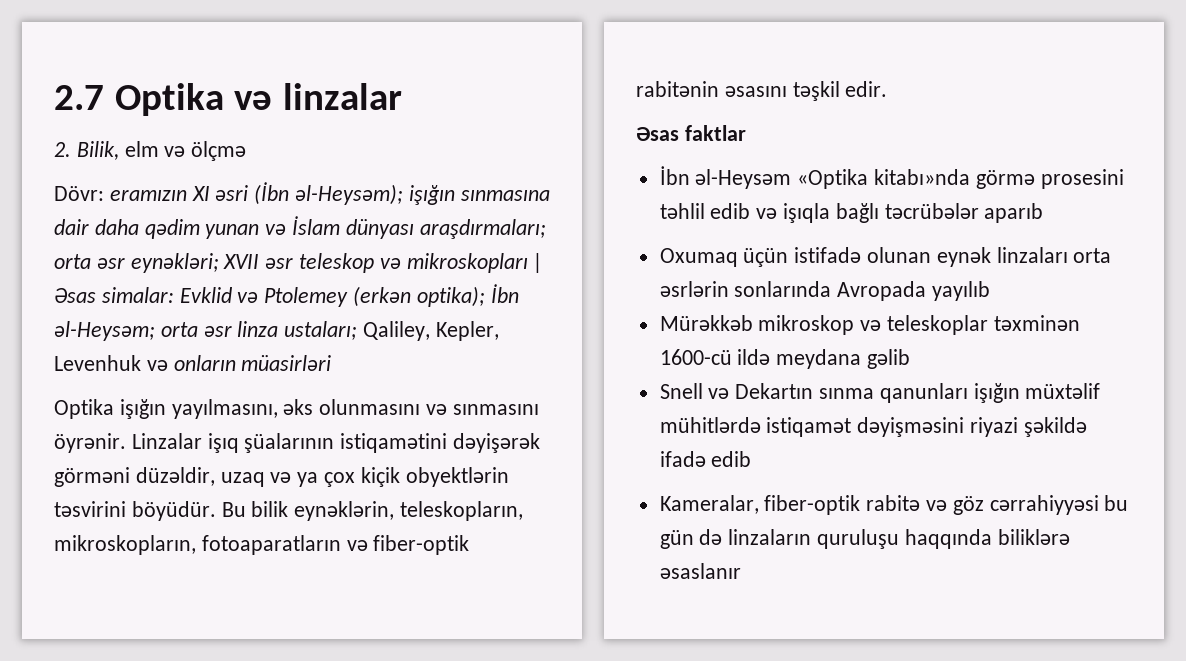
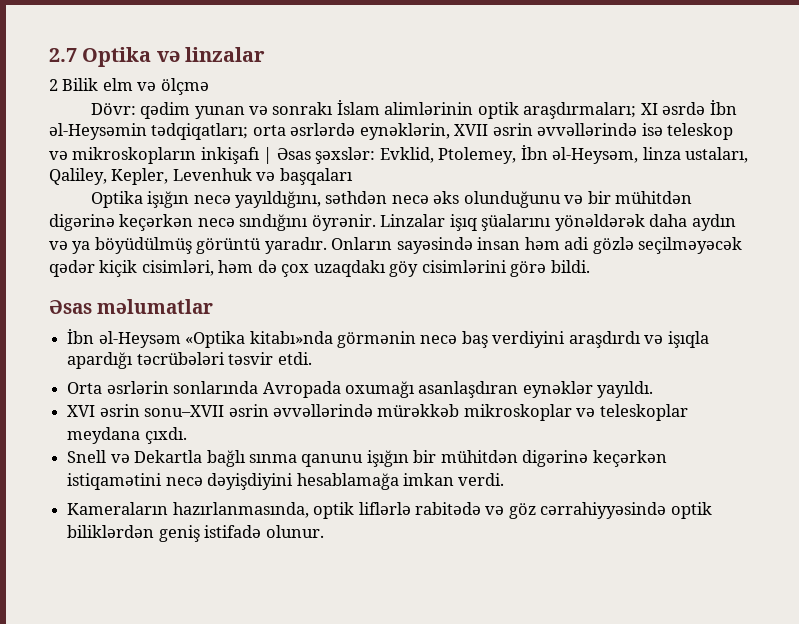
- 2. Bilik, elm və ölçmə
+ 2 Bilik elm və ölçmə
- Dövr: eramızın XI əsri (İbn əl-Heysəm); işığın sınmasına dair daha qədim yunan və İslam dünyası araşdırmaları; orta əsr eynəkləri; XVII əsr teleskop və mikroskopları | Əsas simalar: Evklid və Ptolemey (erkən optika); İbn əl-Heysəm; orta əsr linza ustaları; Qaliley, Kepler, Levenhuk və onların müasirləri
+ Dövr: qədim yunan və sonrakı İslam alimlərinin optik araşdırmaları; XI əsrdə İbn əl-Heysəmin tədqiqatları; orta əsrlərdə eynəklərin, XVII əsrin əvvəllərində isə teleskop və mikroskopların inkişafı | Əsas şəxslər: Evklid, Ptolemey, İbn əl-Heysəm, linza ustaları, Qaliley, Kepler, Levenhuk və başqaları
- Optika işığın yayılmasını, əks olunmasını və sınmasını öyrənir. Linzalar işıq şüalarının istiqamətini dəyişərək görməni düzəldir, uzaq və ya çox kiçik obyektlərin təsvirini böyüdür. Bu bilik eynəklərin, teleskopların, mikroskopların, fotoaparatların və fiber-optik rabitənin əsasını təşkil edir.
- Əsas faktlar
+ Optika işığın necə yayıldığını, səthdən necə əks olunduğunu və bir mühitdən digərinə keçərkən necə sındığını öyrənir. Linzalar işıq şüalarını yönəldərək daha aydın və ya böyüdülmüş görüntü yaradır. Onların sayəsində insan həm adi gözlə seçilməyəcək qədər kiçik cisimləri, həm də çox uzaqdakı göy cisimlərini görə bildi.
+ Əsas məlumatlar
- İbn əl-Heysəm «Optika kitabı»nda görmə prosesini təhlil edib və işıqla bağlı təcrübələr aparıb
- Oxumaq üçün istifadə olunan eynək linzaları orta əsrlərin sonlarında Avropada yayılıb
- Mürəkkəb mikroskop və teleskoplar təxminən 1600-cü ildə meydana gəlib
- Snell və Dekartın sınma qanunları işığın müxtəlif mühitlərdə istiqamət dəyişməsini riyazi şəkildə ifadə edib
- Kameralar, fiber-optik rabitə və göz cərrahiyyəsi bu gün də linzaların quruluşu haqqında biliklərə əsaslanır
+ İbn əl-Heysəm «Optika kitabı»nda görmənin necə baş verdiyini araşdırdı və işıqla apardığı təcrübələri təsvir etdi.
+ Orta əsrlərin sonlarında Avropada oxumağı asanlaşdıran eynəklər yayıldı.
+ XVI əsrin sonu–XVII əsrin əvvəllərində mürəkkəb mikroskoplar və teleskoplar meydana çıxdı.
+ Snell və Dekartla bağlı sınma qanunu işığın bir mühitdən digərinə keçərkən istiqamətini necə dəyişdiyini hesablamağa imkan verdi.
+ Kameraların hazırlanmasında, optik liflərlə rabitədə və göz cərrahiyyəsində optik biliklərdən geniş istifadə olunur.

